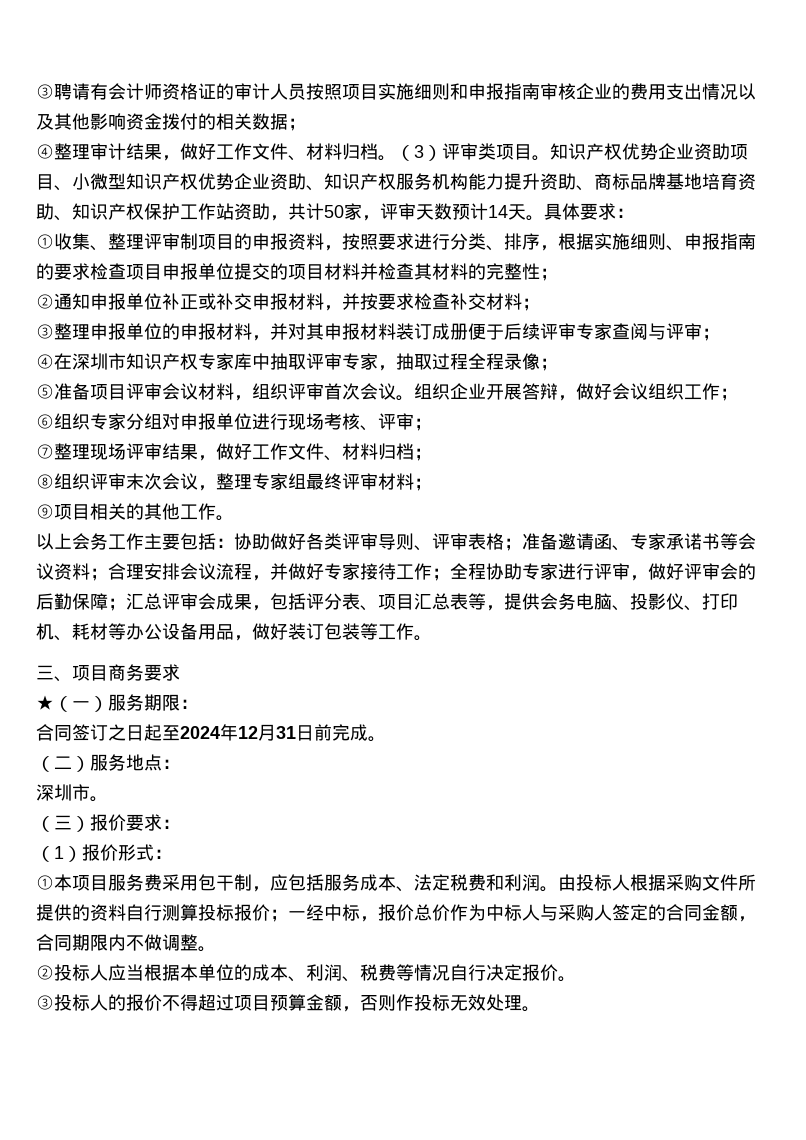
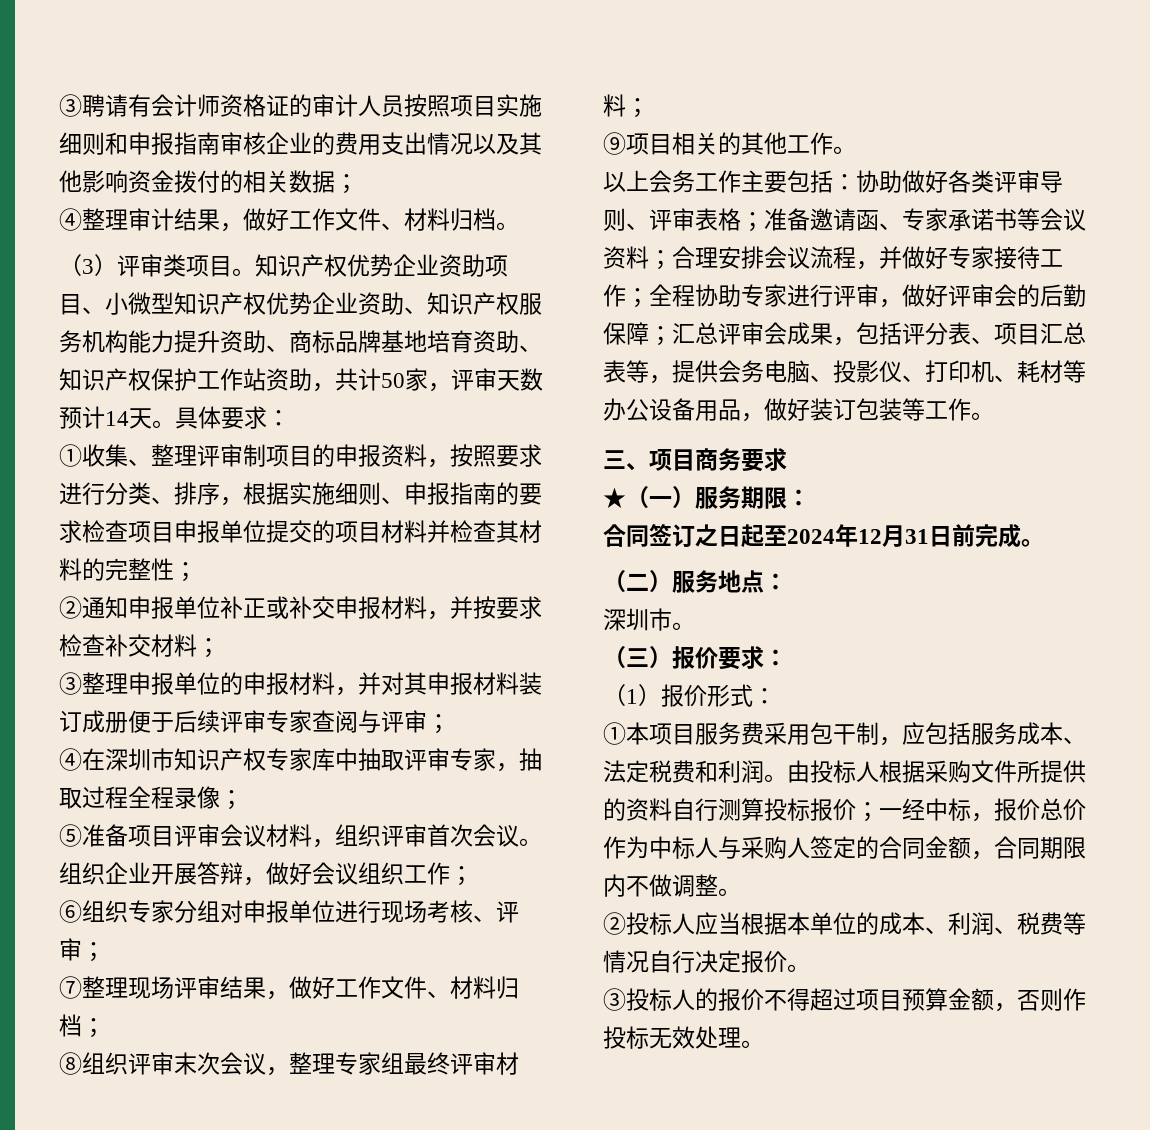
- ④整理审计结果，做好工作文件、材料归档。（3）评审类项目。
+ ④整理审计结果，做好工作文件、材料归档。
+ （3）评审类项目。

